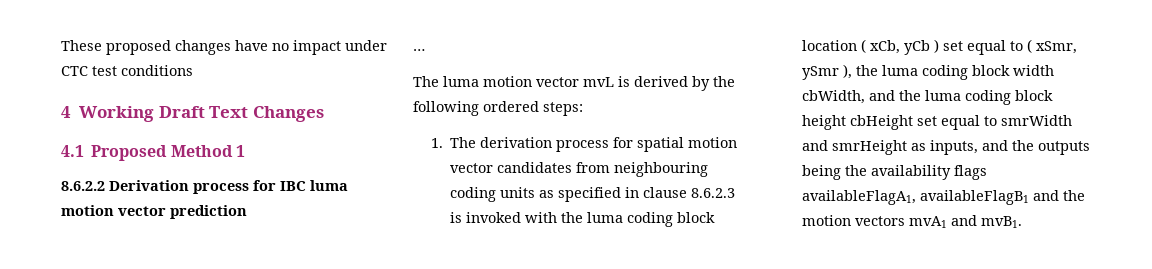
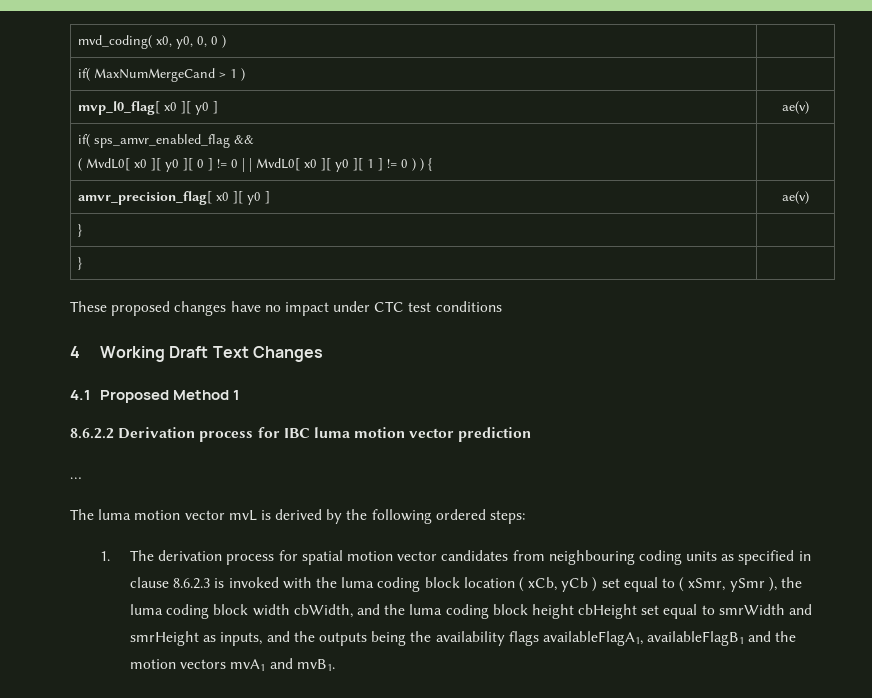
+ mvd_coding( x0, y0, 0, 0 ) |
+ if( MaxNumMergeCand > 1 ) |
+ mvp_l0_flag[ x0 ][ y0 ] | ae(v)
+ if( sps_amvr_enabled_flag &&
+ ( MvdL0[ x0 ][ y0 ][ 0 ] != 0 | | MvdL0[ x0 ][ y0 ][ 1 ] != 0 ) ) { |
+ amvr_precision_flag[ x0 ][ y0 ] | ae(v)
+ } |
+ } |

